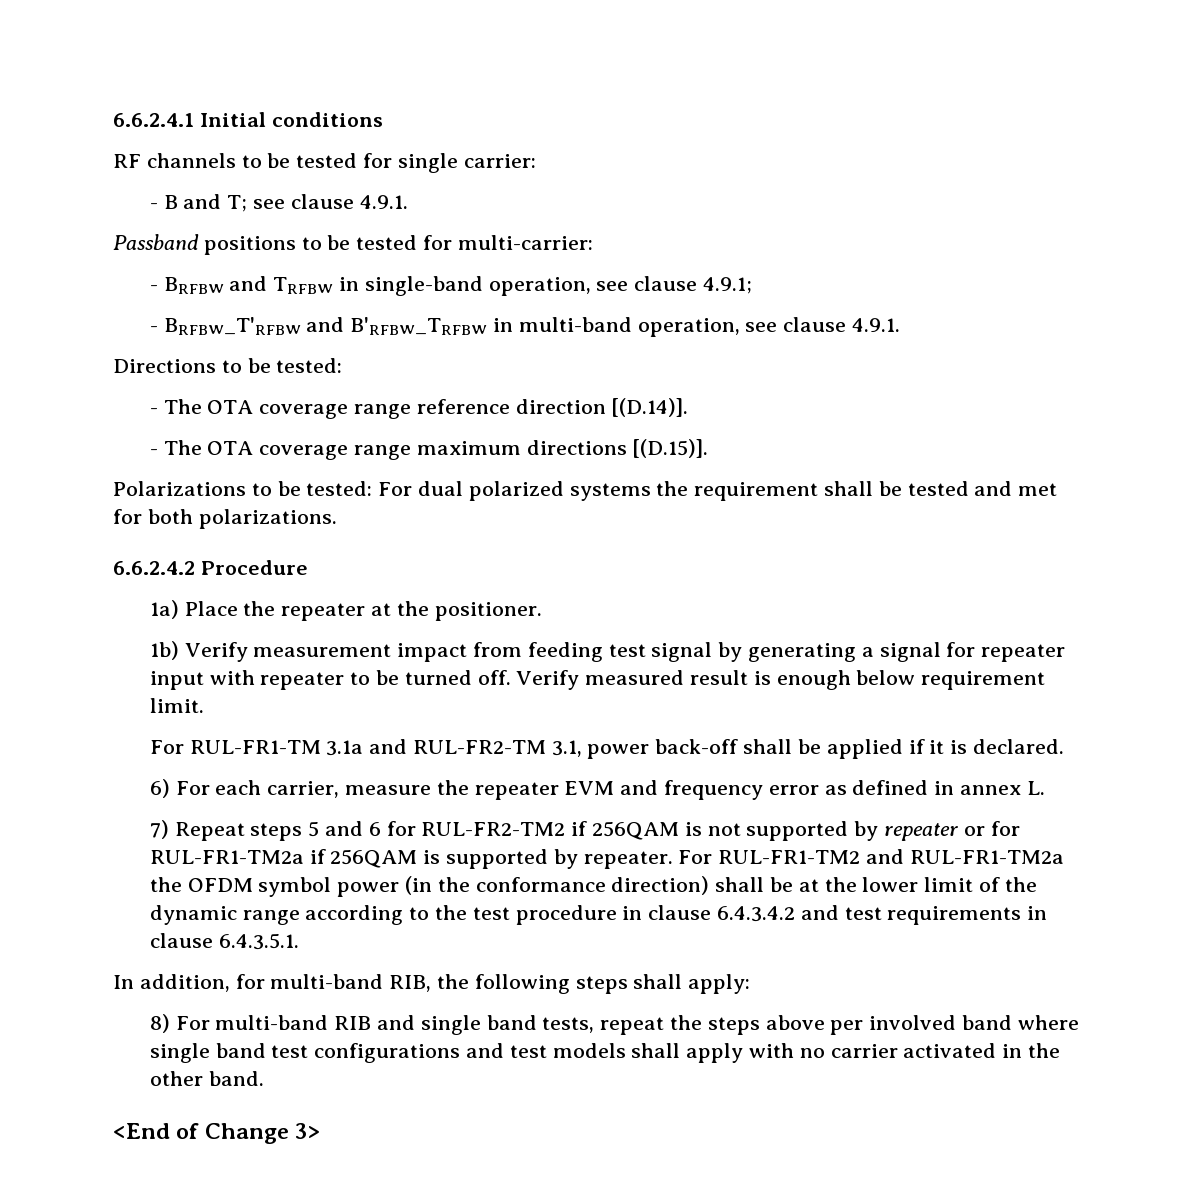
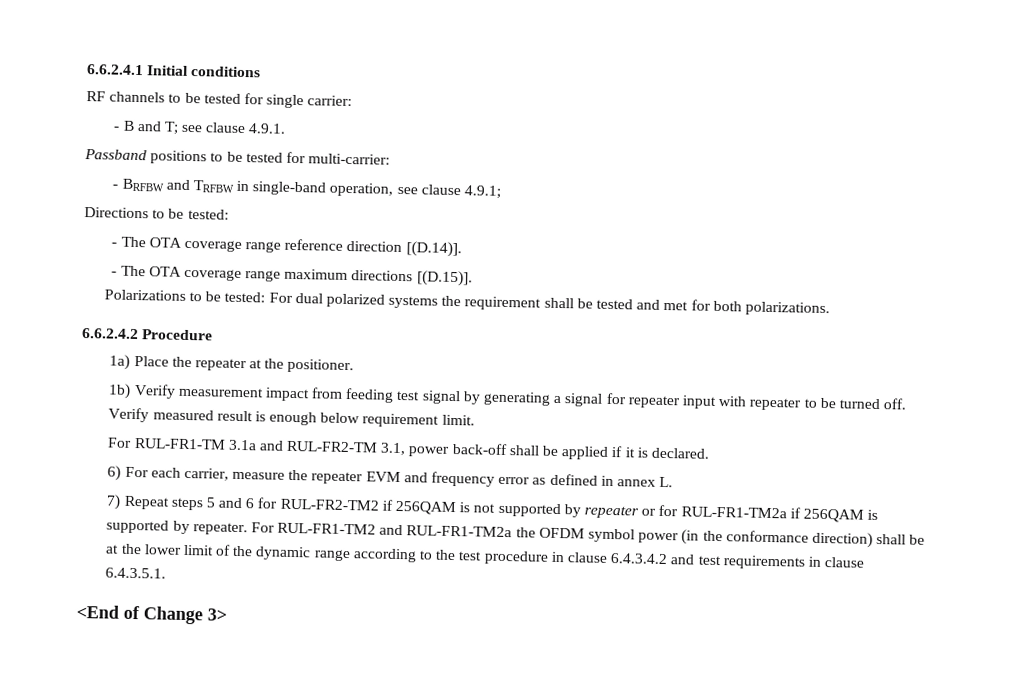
- - BRFBW_T'RFBW and B'RFBW_TRFBW in multi-band operation, see clause 4.9.1.
- In addition, for multi-band RIB, the following steps shall apply:
- 8) For multi-band RIB and single band tests, repeat the steps above per involved band where single band test configurations and test models shall apply with no carrier activated in the other band.

